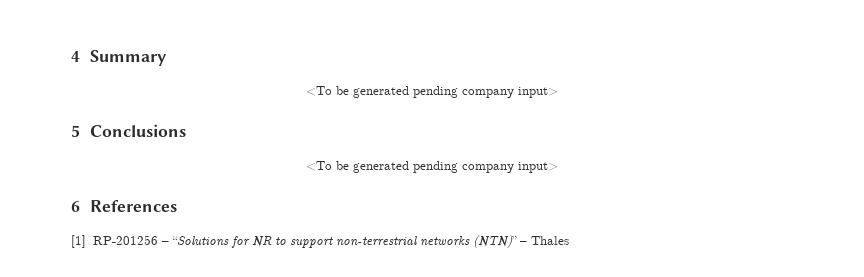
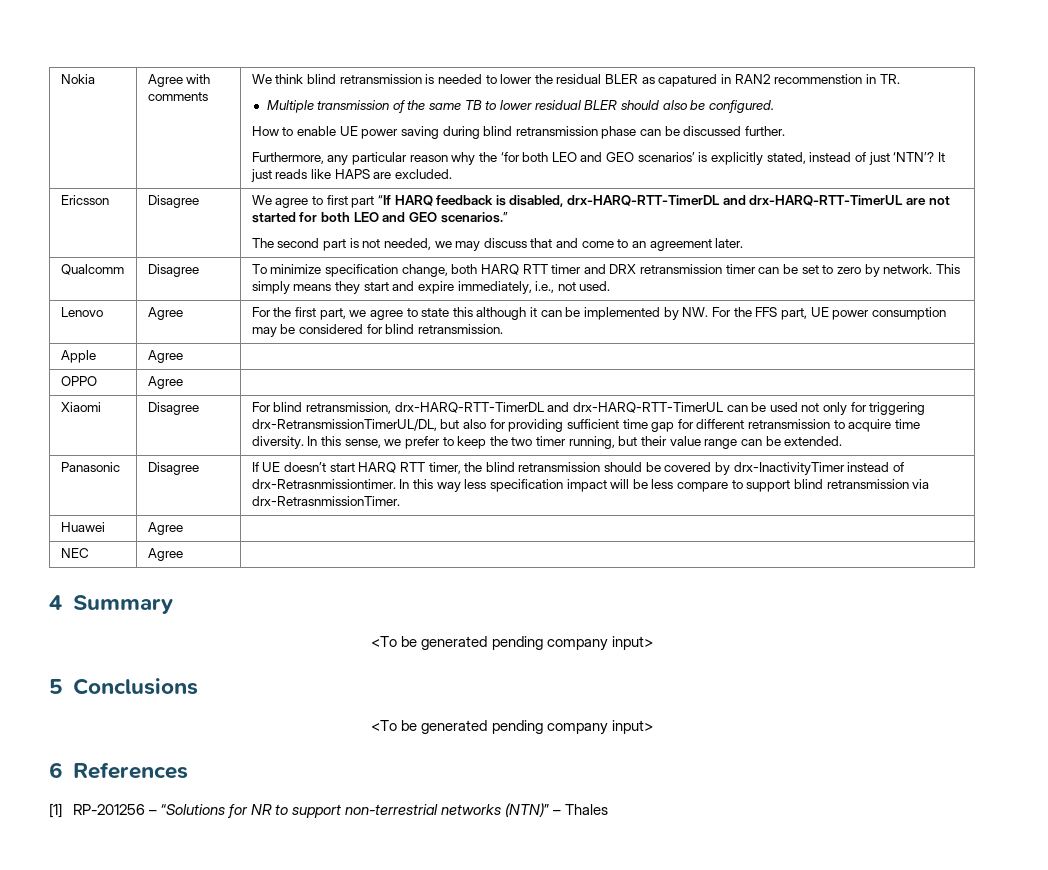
+ Nokia | Agree with comments | We think blind retransmission is needed to lower the residual BLER as capatured in RAN2 recommenstion in TR.
+ Multiple transmission of the same TB to lower residual BLER should also be configured.
+ How to enable UE power saving during blind retransmission phase can be discussed further.
+ Furthermore, any particular reason why the ‘for both LEO and GEO scenarios’ is explicitly stated, instead of just ‘NTN’? It just reads like HAPS are excluded.
+ Ericsson | Disagree | We agree to first part “If HARQ feedback is disabled, drx-HARQ-RTT-TimerDL and drx-HARQ-RTT-TimerUL are not started for both LEO and GEO scenarios.”
+ The second part is not needed, we may discuss that and come to an agreement later.
+ Qualcomm | Disagree | To minimize specification change, both HARQ RTT timer and DRX retransmission timer can be set to zero by network. This simply means they start and expire immediately, i.e., not used.
+ Lenovo | Agree | For the first part, we agree to state this although it can be implemented by NW. For the FFS part, UE power consumption may be considered for blind retransmission.
+ Apple | Agree |
+ OPPO | Agree |
+ Xiaomi | Disagree | For blind retransmission, drx-HARQ-RTT-TimerDL and drx-HARQ-RTT-TimerUL can be used not only for triggering drx-RetransmissionTimerUL/DL, but also for providing sufficient time gap for different retransmission to acquire time diversity. In this sense, we prefer to keep the two timer running, but their value range can be extended.
+ Panasonic | Disagree | If UE doesn’t start HARQ RTT timer, the blind retransmission should be covered by drx-InactivityTimer instead of drx-Retrasnmissiontimer. In this way less specification impact will be less compare to support blind retransmission via drx-RetrasnmissionTimer.
+ Huawei | Agree |
+ NEC | Agree |

